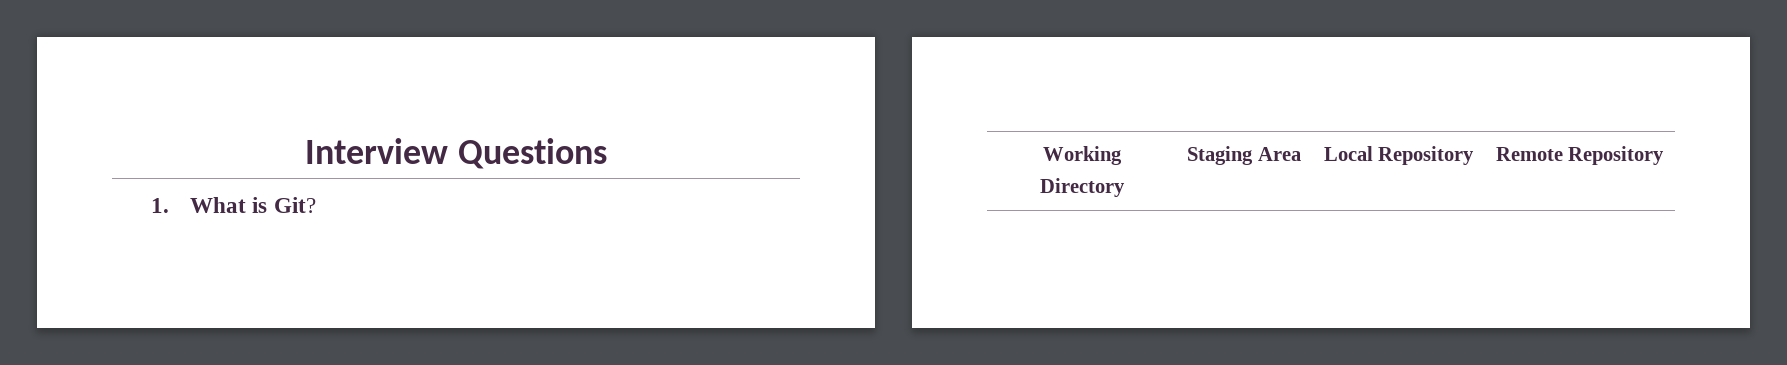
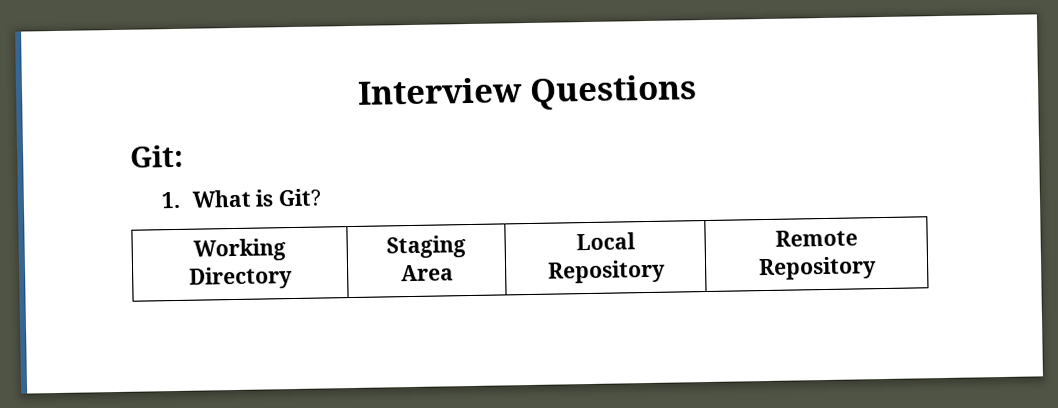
+ Git:

